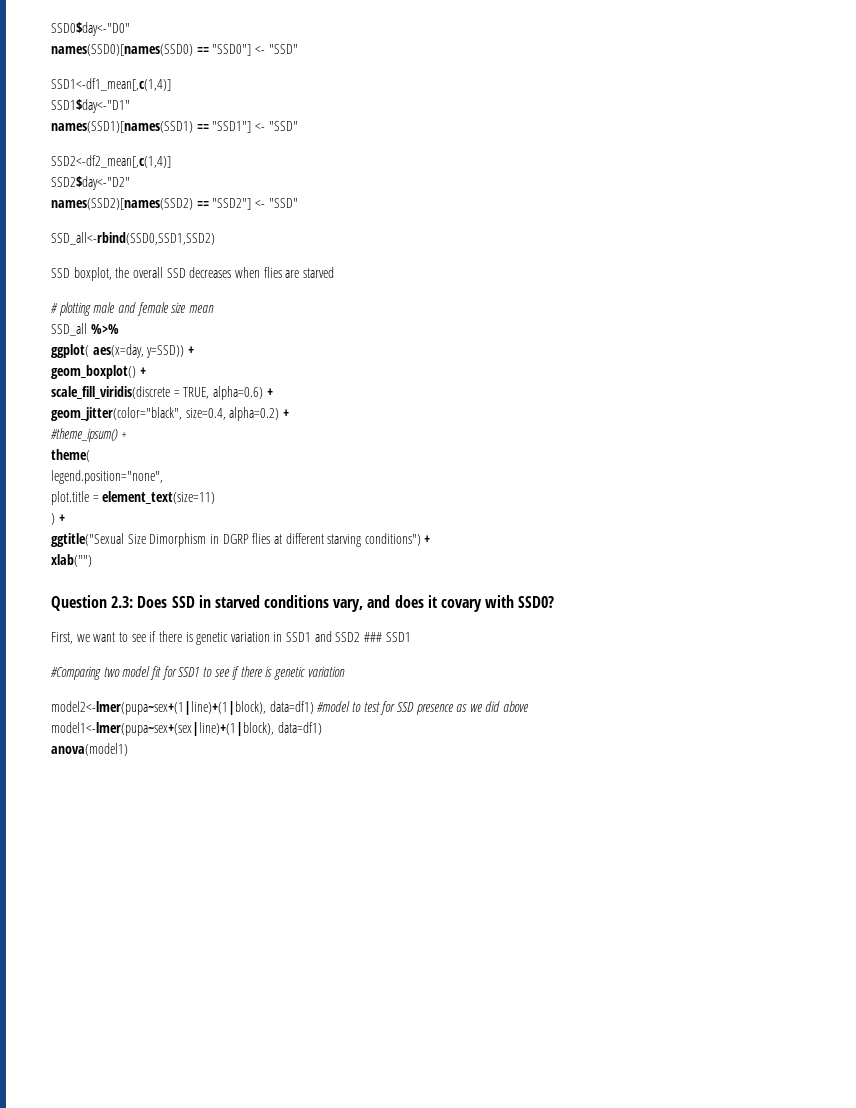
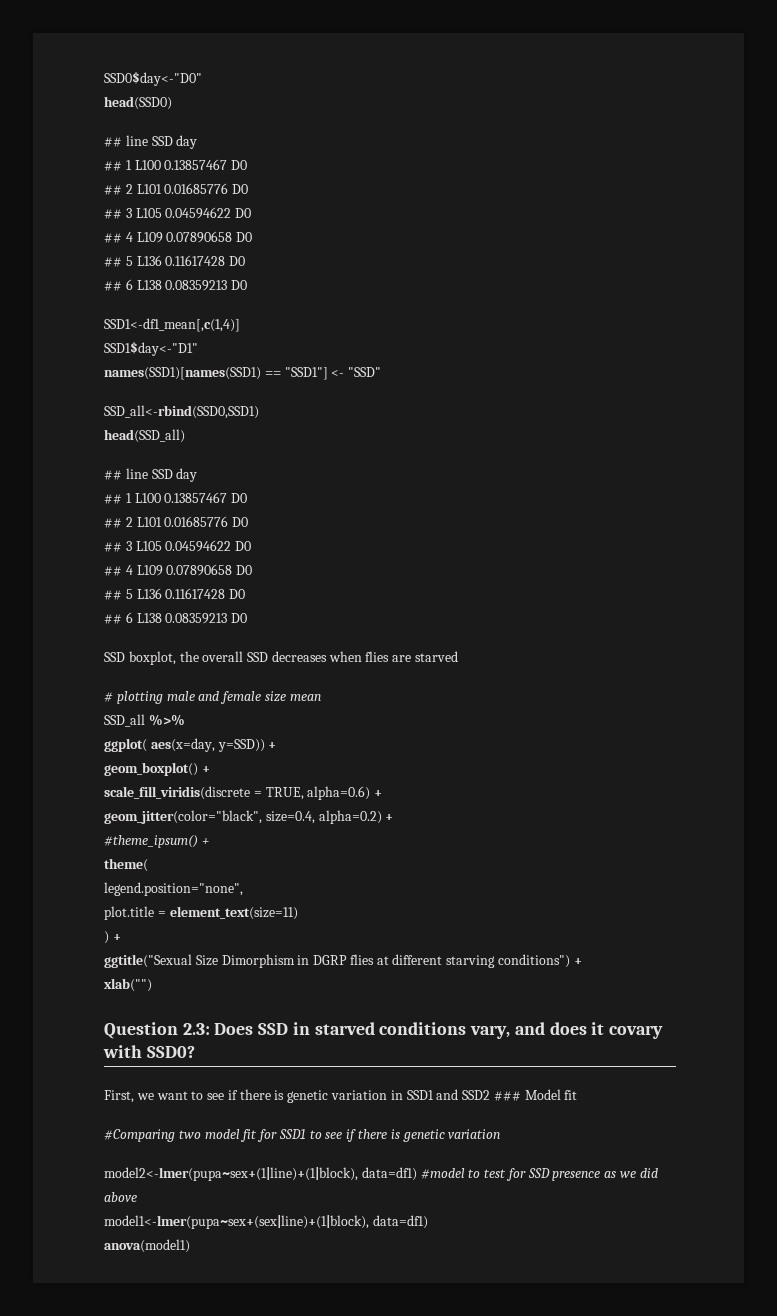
- names(SSD0)[names(SSD0) == "SSD0"] <- "SSD"
+ head(SSD0)
+ ## line SSD day
+ ## 1 L100 0.13857467 D0
+ ## 2 L101 0.01685776 D0
+ ## 3 L105 0.04594622 D0
+ ## 4 L109 0.07890658 D0
+ ## 5 L136 0.11617428 D0
+ ## 6 L138 0.08359213 D0
- SSD2<-df2_mean[,c(1,4)]
- SSD2$day<-"D2"
- names(SSD2)[names(SSD2) == "SSD2"] <- "SSD"
- SSD_all<-rbind(SSD0,SSD1,SSD2)
+ SSD_all<-rbind(SSD0,SSD1)
+ head(SSD_all)
+ ## line SSD day
+ ## 1 L100 0.13857467 D0
+ ## 2 L101 0.01685776 D0
+ ## 3 L105 0.04594622 D0
+ ## 4 L109 0.07890658 D0
+ ## 5 L136 0.11617428 D0
+ ## 6 L138 0.08359213 D0
- First, we want to see if there is genetic variation in SSD1 and SSD2 ### SSD1
+ First, we want to see if there is genetic variation in SSD1 and SSD2 ### Model fit

